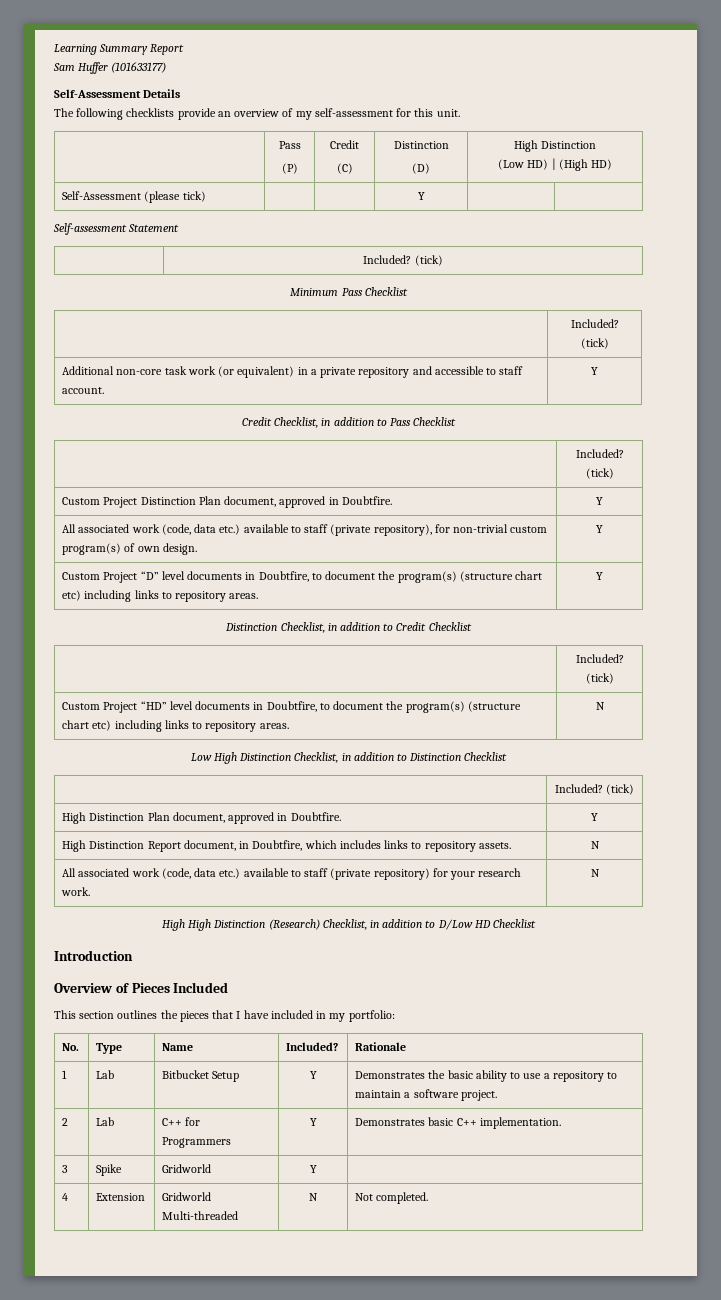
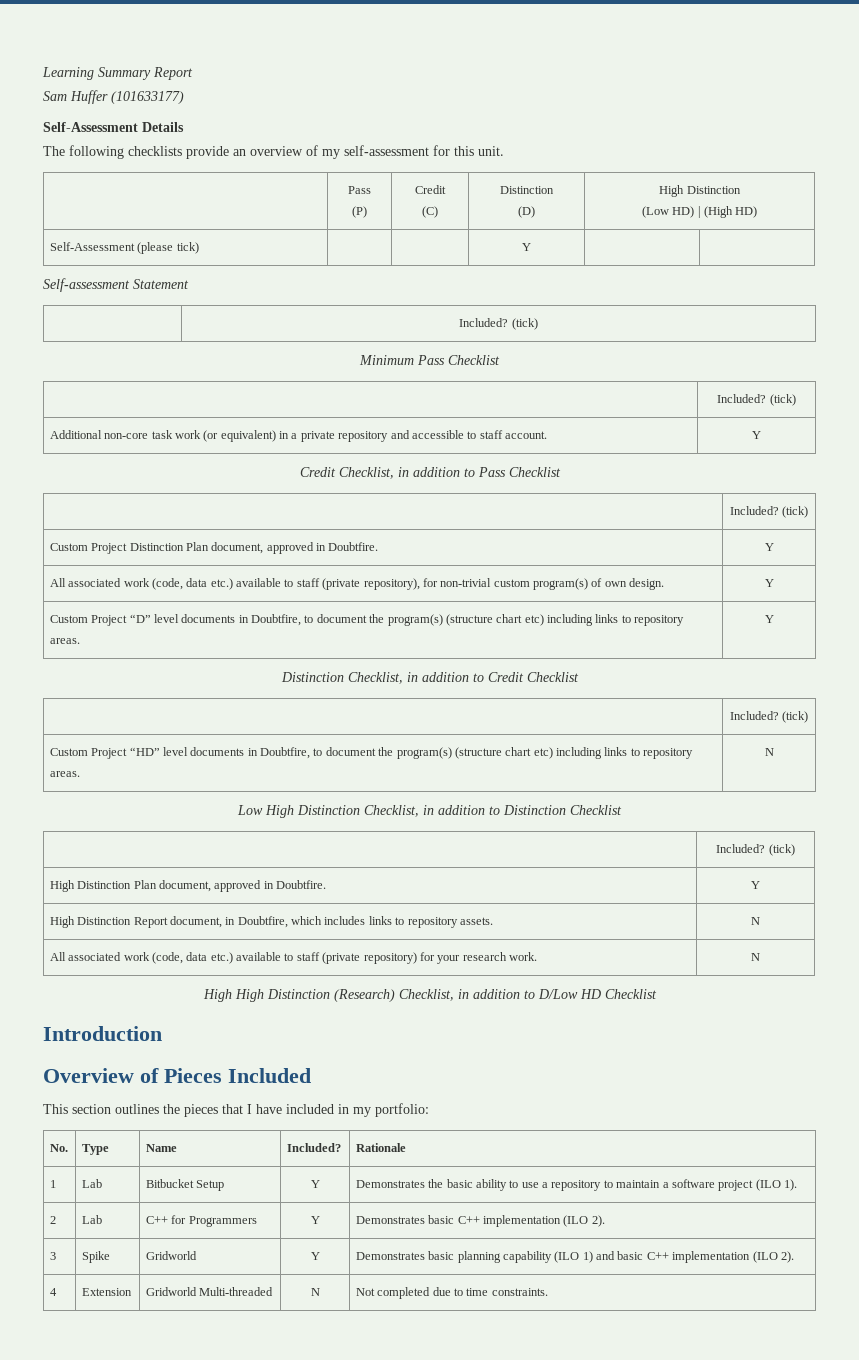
- 1 | Lab | Bitbucket Setup | Y | Demonstrates the basic ability to use a repository to maintain a software project.
+ 1 | Lab | Bitbucket Setup | Y | Demonstrates the basic ability to use a repository to maintain a software project (ILO 1).
- 2 | Lab | C++ for Programmers | Y | Demonstrates basic C++ implementation.
+ 2 | Lab | C++ for Programmers | Y | Demonstrates basic C++ implementation (ILO 2).
- 3 | Spike | Gridworld | Y |
+ 3 | Spike | Gridworld | Y | Demonstrates basic planning capability (ILO 1) and basic C++ implementation (ILO 2).
- 4 | Extension | Gridworld Multi-threaded | N | Not completed.
+ 4 | Extension | Gridworld Multi-threaded | N | Not completed due to time constraints.

